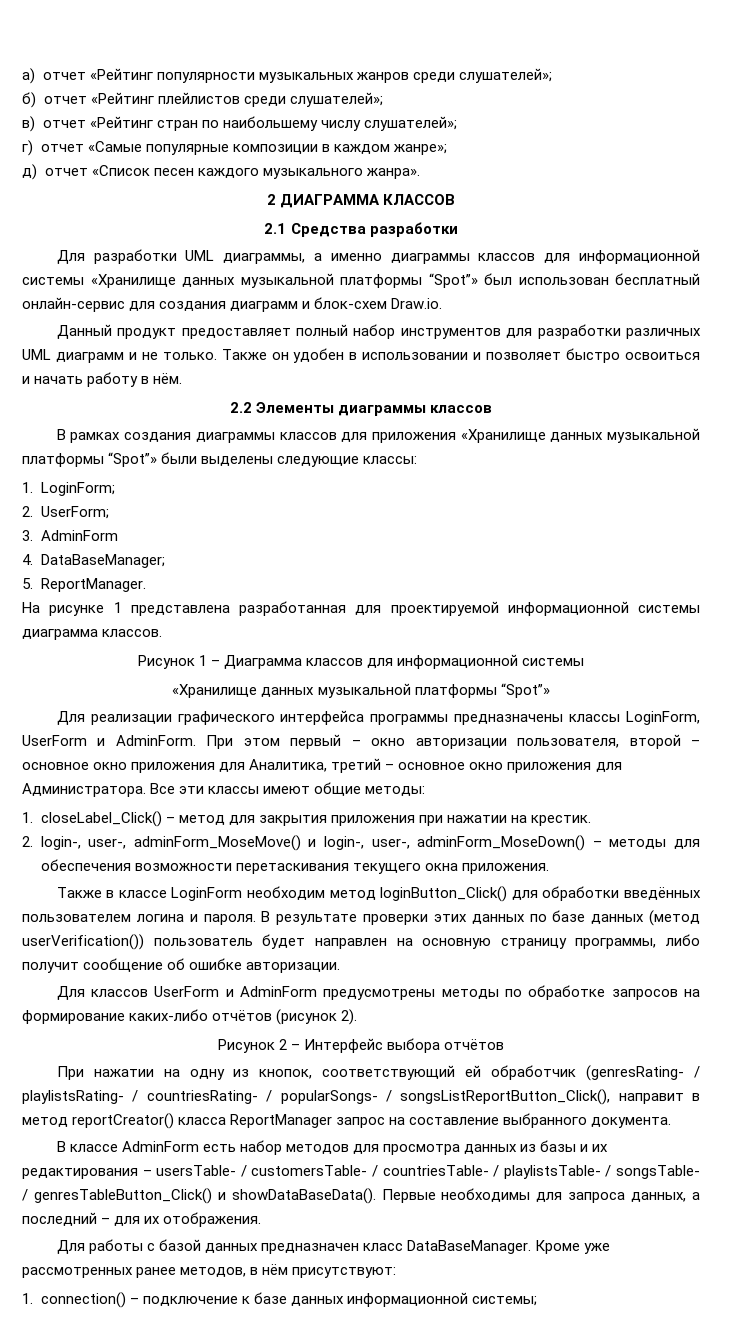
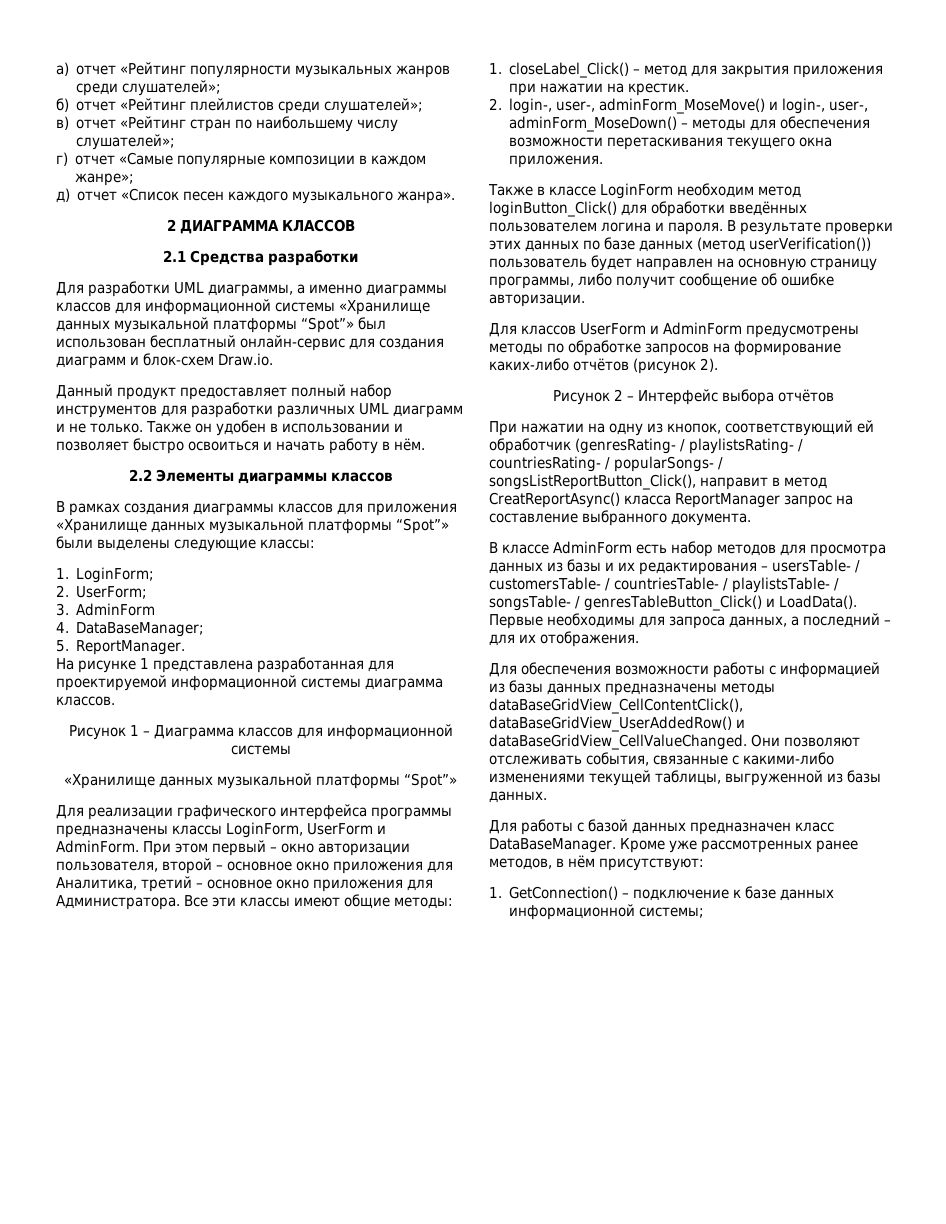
- При нажатии на одну из кнопок, соответствующий ей обработчик (genresRating- / playlistsRating- / countriesRating- / popularSongs- / songsListReportButton_Click(), направит в метод reportCreator() класса ReportManager запрос на составление выбранного документа.
+ При нажатии на одну из кнопок, соответствующий ей обработчик (genresRating- / playlistsRating- / countriesRating- / popularSongs- / songsListReportButton_Click(), направит в метод CreatReportAsync() класса ReportManager запрос на составление выбранного документа.
- В классе AdminForm есть набор методов для просмотра данных из базы и их редактирования – usersTable- / customersTable- / countriesTable- / playlistsTable- / songsTable- / genresTableButton_Click() и showDataBaseData().
+ В классе AdminForm есть набор методов для просмотра данных из базы и их редактирования – usersTable- / customersTable- / countriesTable- / playlistsTable- / songsTable- / genresTableButton_Click() и LoadData().
+ Для обеспечения возможности работы с информацией из базы данных предназначены методы dataBaseGridView_CellContentClick(), dataBaseGridView_UserAddedRow() и dataBaseGridView_CellValueChanged. Они позволяют отслеживать события, связанные с какими-либо изменениями текущей таблицы, выгруженной из базы данных.
- 1. connection() – подключение к базе данных информационной системы;
+ 1. GetConnection() – подключение к базе данных информационной системы;

